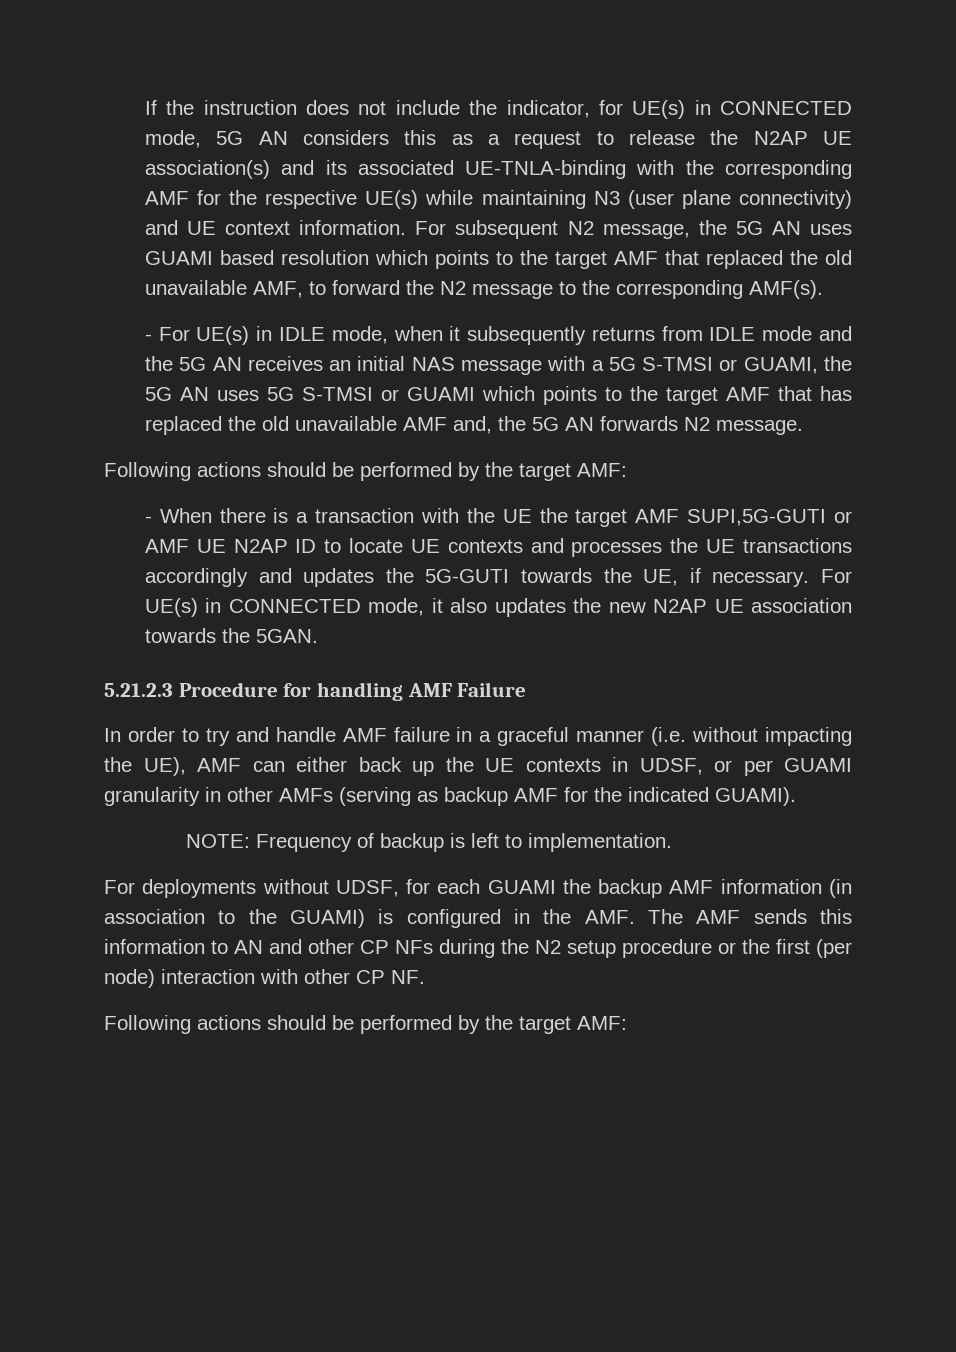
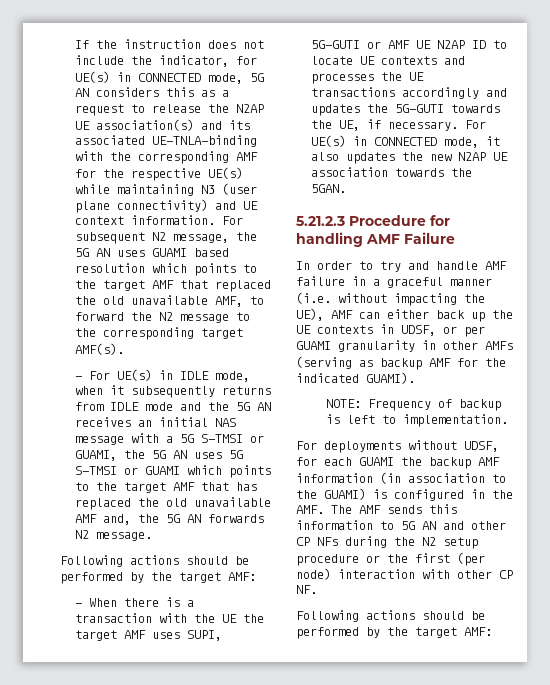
- For subsequent N2 message, the 5G AN uses GUAMI based resolution which points to the target AMF that replaced the old unavailable AMF, to forward the N2 message to the corresponding AMF(s).
+ For subsequent N2 message, the 5G AN uses GUAMI based resolution which points to the target AMF that replaced the old unavailable AMF, to forward the N2 message to the corresponding target AMF(s).
- - When there is a transaction with the UE the target AMF SUPI,5G-GUTI or AMF UE N2AP ID to locate UE contexts and processes the UE transactions accordingly and updates the 5G-GUTI towards the UE, if necessary.
+ - When there is a transaction with the UE the target AMF uses SUPI, 5G-GUTI or AMF UE N2AP ID to locate UE contexts and processes the UE transactions accordingly and updates the 5G-GUTI towards the UE, if necessary.
- For deployments without UDSF, for each GUAMI the backup AMF information (in association to the GUAMI) is configured in the AMF. The AMF sends this information to AN and other CP NFs during the N2 setup procedure or the first (per node) interaction with other CP NF.
+ For deployments without UDSF, for each GUAMI the backup AMF information (in association to the GUAMI) is configured in the AMF. The AMF sends this information to 5G AN and other CP NFs during the N2 setup procedure or the first (per node) interaction with other CP NF.

